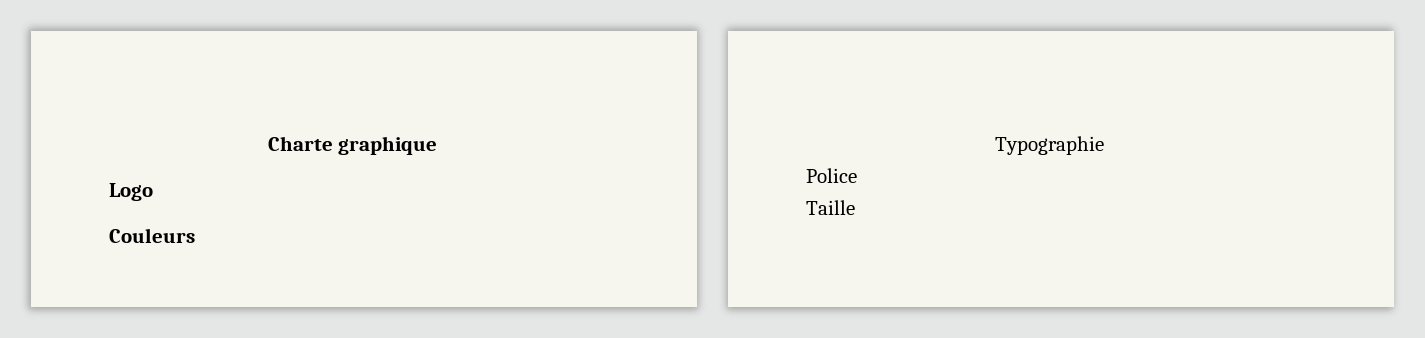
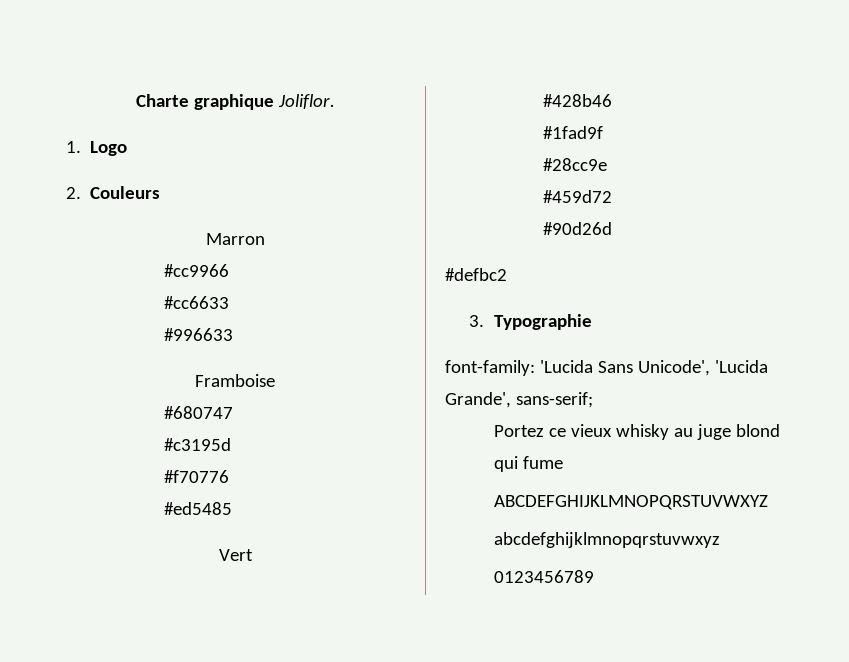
- Charte graphique
- Logo
+ Charte graphique Joliflor.
+ 1. Logo
- Couleurs
+ 2. Couleurs
- Typographie
- Police
- Taille
+ Marron
+ #cc9966
+ #cc6633
+ #996633
+ Framboise
+ #680747
+ #c3195d
+ #f70776
+ #ed5485
+ Vert
+ #428b46
+ #1fad9f
+ #28cc9e
+ #459d72
+ #90d26d
+ #defbc2
+ 3. Typographie
+ font-family: 'Lucida Sans Unicode', 'Lucida Grande', sans-serif;
+ Portez ce vieux whisky au juge blond qui fume
+ ABCDEFGHIJKLMNOPQRSTUVWXYZ
+ abcdefghijklmnopqrstuvwxyz
+ 0123456789

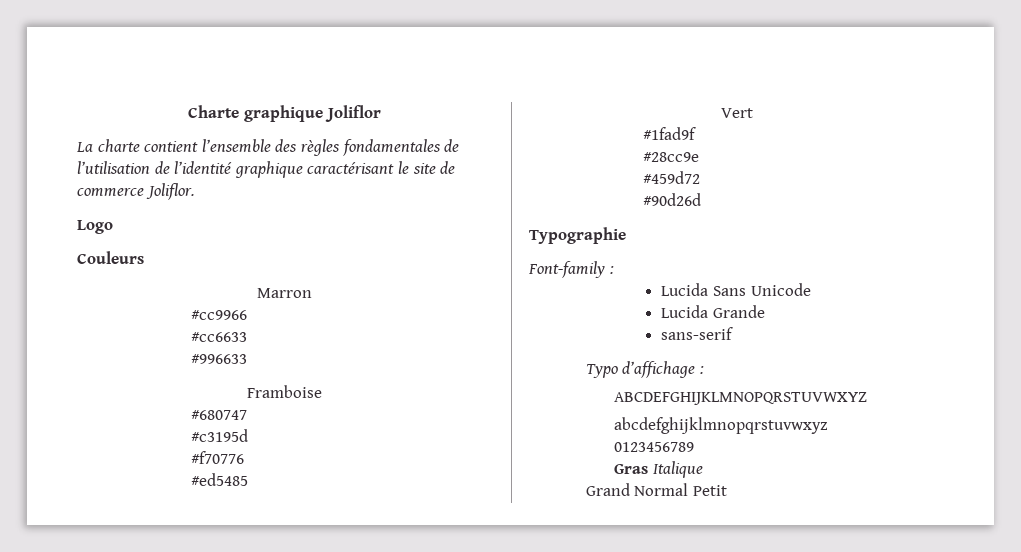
- Charte graphique Joliflor.
+ Charte graphique Joliflor
+ La charte contient l’ensemble des règles fondamentales de l’utilisation de l’identité graphique caractérisant le site de commerce Joliflor.
- 1. Logo
+ Logo
- 2. Couleurs
+ Couleurs
- #428b46
- #defbc2
- 3. Typographie
+ Typographie
- font-family: 'Lucida Sans Unicode', 'Lucida Grande', sans-serif;
- Portez ce vieux whisky au juge blond qui fume
+ Font-family :
+ Lucida Sans Unicode
+ Lucida Grande
+ sans-serif
+ Typo d’affichage :
  ABCDEFGHIJKLMNOPQRSTUVWXYZ
  abcdefghijklmnopqrstuvwxyz
  0123456789
+ Gras Italique
+ Grand Normal Petit

